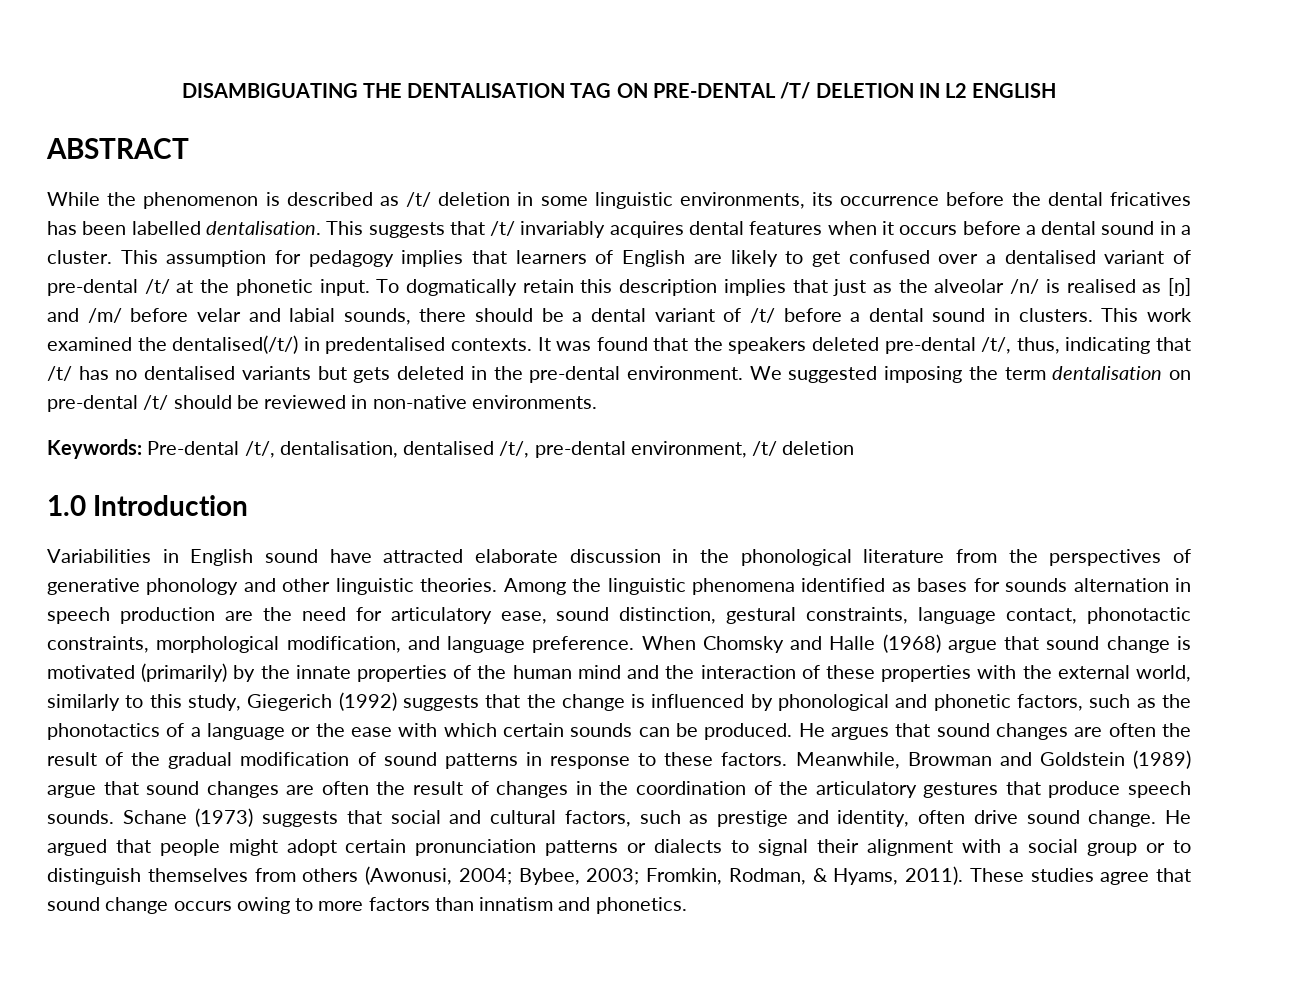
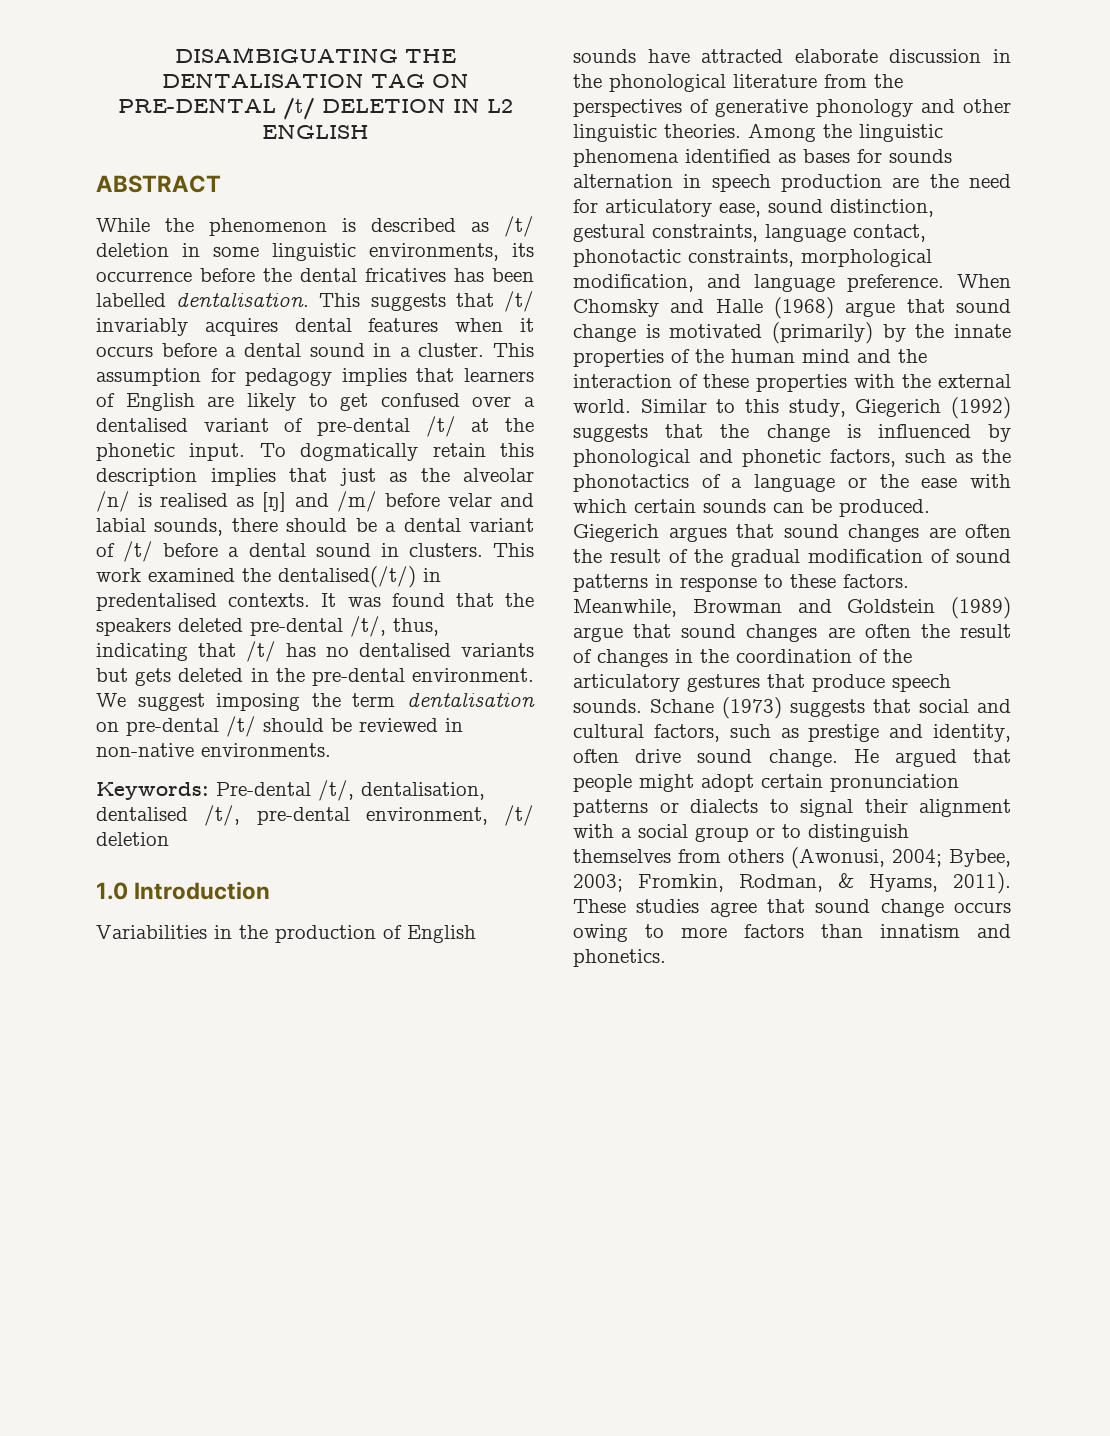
- DISAMBIGUATING THE DENTALISATION TAG ON PRE-DENTAL /T/ DELETION IN L2 ENGLISH
+ DISAMBIGUATING THE DENTALISATION TAG ON PRE-DENTAL /t/ DELETION IN L2 ENGLISH
- We suggested imposing the term dentalisation on pre-dental /t/ should be reviewed in non-native environments.
+ We suggest imposing the term dentalisation on pre-dental /t/ should be reviewed in non-native environments.
- Variabilities in English sound have attracted elaborate discussion in the phonological literature from the perspectives of generative phonology and other linguistic theories.
+ Variabilities in the production of English sounds have attracted elaborate discussion in the phonological literature from the perspectives of generative phonology and other linguistic theories.
- When Chomsky and Halle (1968) argue that sound change is motivated (primarily) by the innate properties of the human mind and the interaction of these properties with the external world, similarly to this study, Giegerich (1992) suggests that the change is influenced by phonological and phonetic factors, such as the phonotactics of a language or the ease with which certain sounds can be produced.
+ When Chomsky and Halle (1968) argue that sound change is motivated (primarily) by the innate properties of the human mind and the interaction of these properties with the external world. Similar to this study, Giegerich (1992) suggests that the change is influenced by phonological and phonetic factors, such as the phonotactics of a language or the ease with which certain sounds can be produced.
- He argues that sound changes are often the result of the gradual modification of sound patterns in response to these factors.
+ Giegerich argues that sound changes are often the result of the gradual modification of sound patterns in response to these factors.

